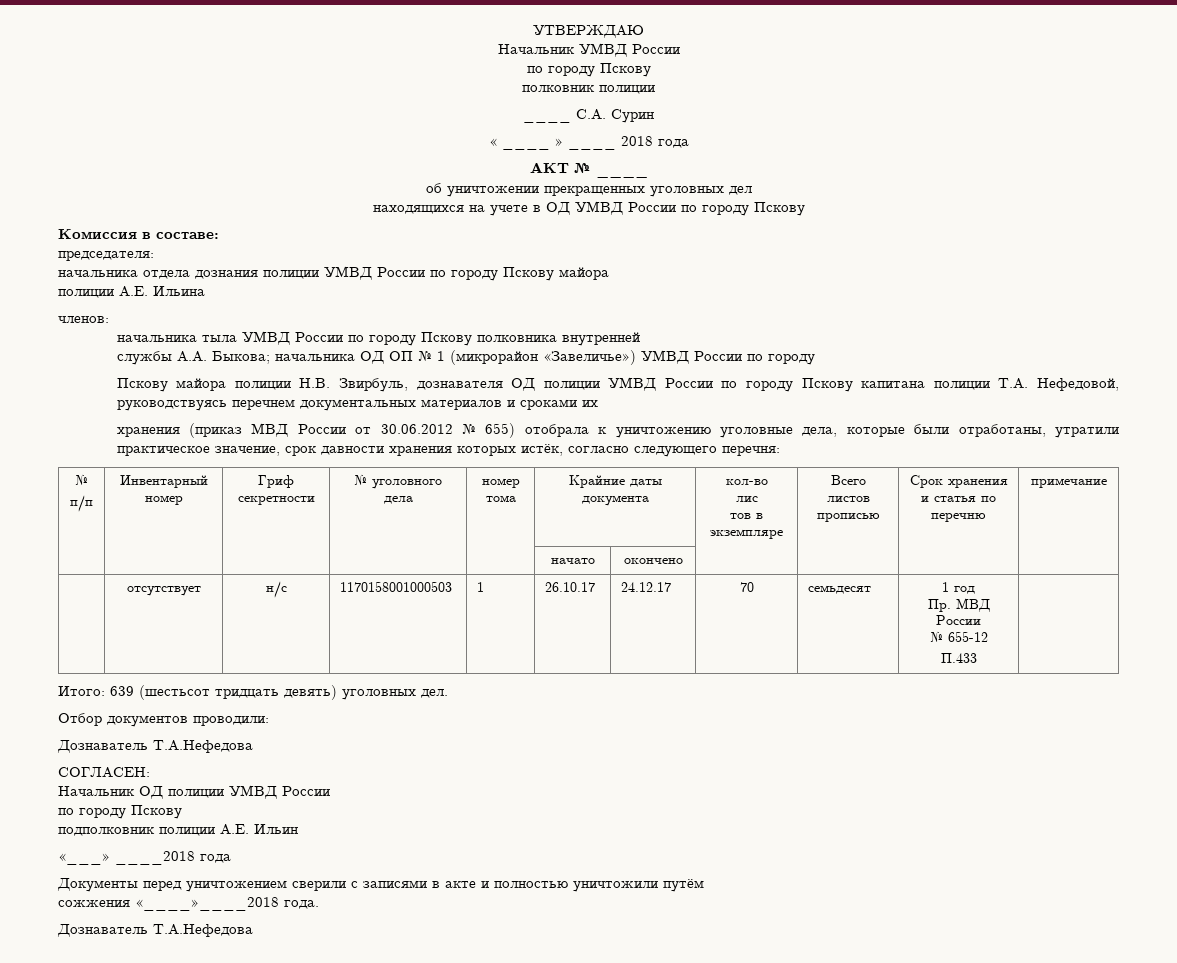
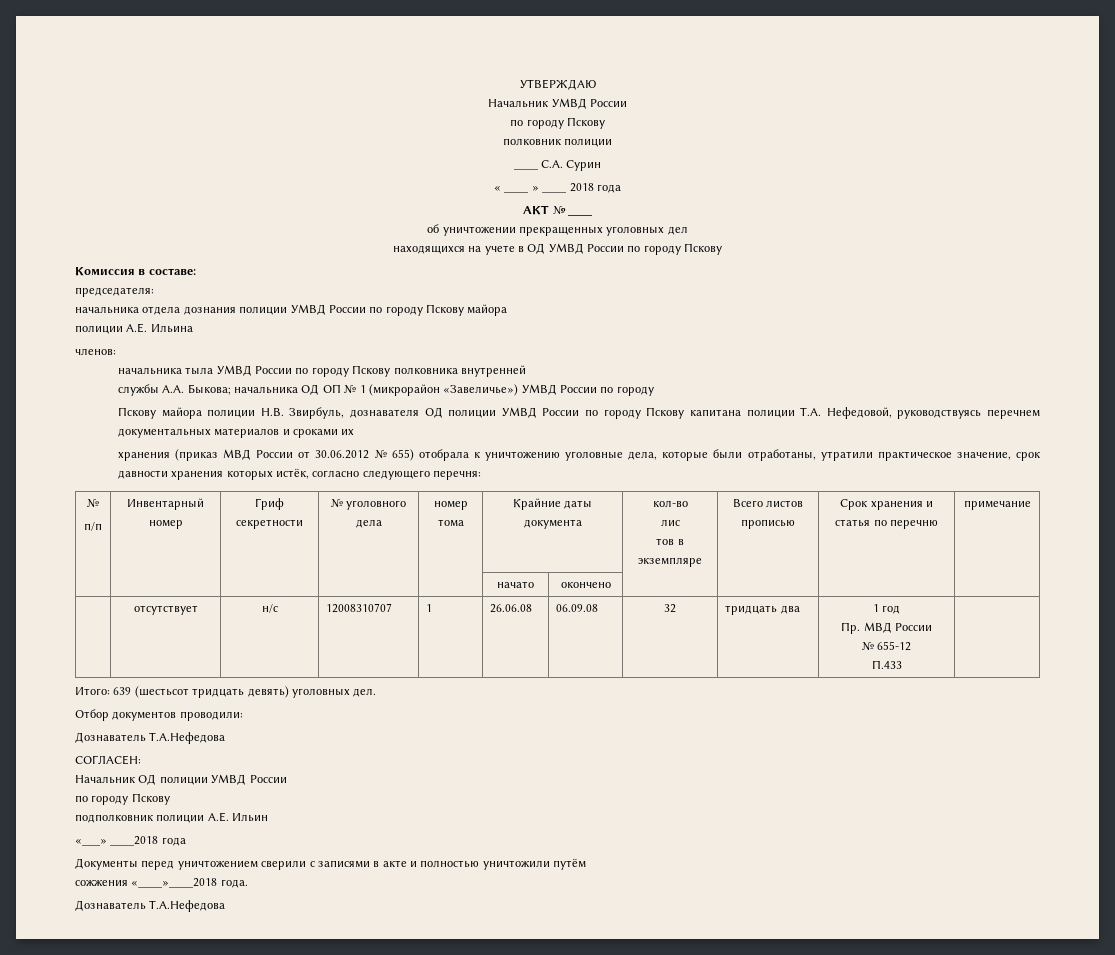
- | отсутствует | н/с | 1170158001000503 | 1 | 26.10.17 | 24.12.17 | 70 | семьдесят | 1 год
+ | отсутствует | н/с | 12008310707 | 1 | 26.06.08 | 06.09.08 | 32 | тридцать два | 1 год

